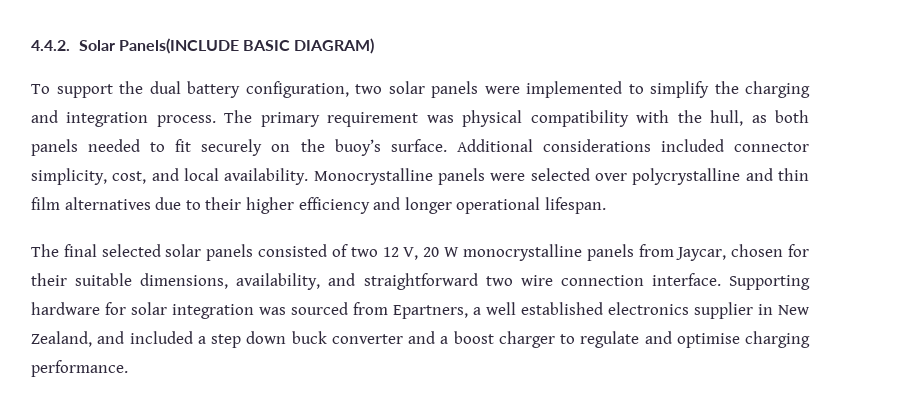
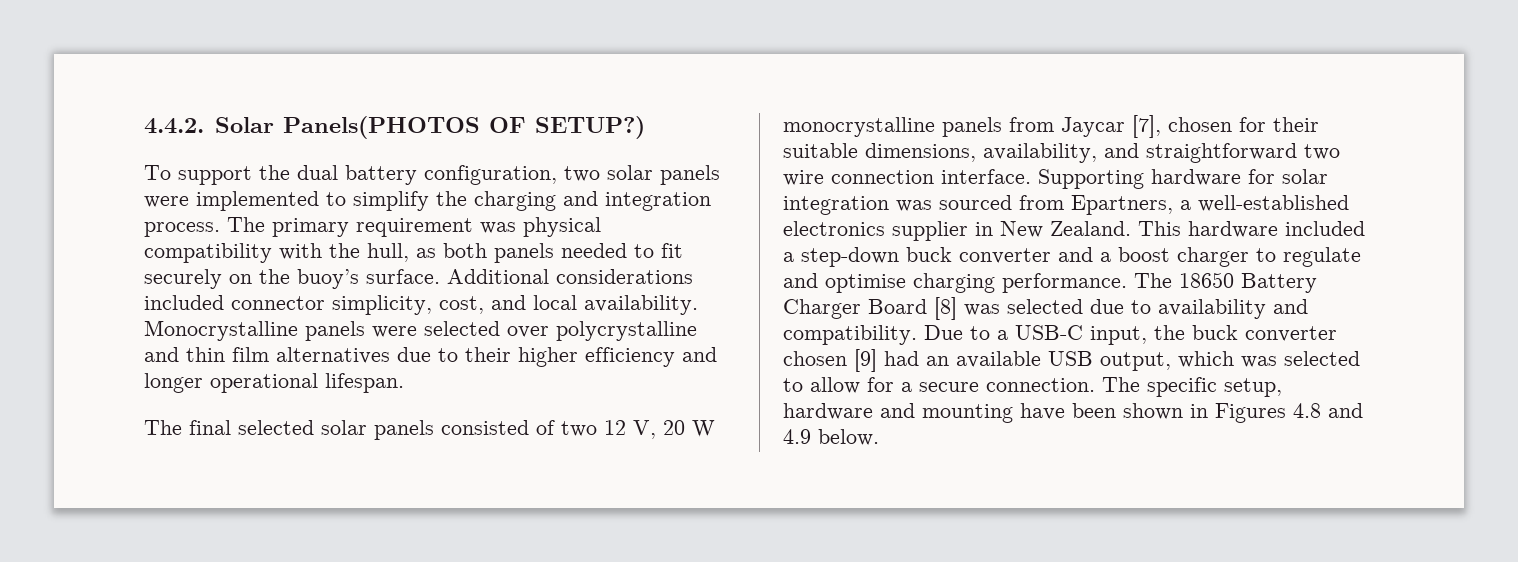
- 4.4.2. Solar Panels(INCLUDE BASIC DIAGRAM)
+ 4.4.2. Solar Panels(PHOTOS OF SETUP?)
- The final selected solar panels consisted of two 12 V, 20 W monocrystalline panels from Jaycar, chosen for their suitable dimensions, availability, and straightforward two wire connection interface.
+ The final selected solar panels consisted of two 12 V, 20 W monocrystalline panels from Jaycar [7], chosen for their suitable dimensions, availability, and straightforward two wire connection interface.
- Supporting hardware for solar integration was sourced from Epartners, a well established electronics supplier in New Zealand, and included a step down buck converter and a boost charger to regulate and optimise charging performance.
+ Supporting hardware for solar integration was sourced from Epartners, a well-established electronics supplier in New Zealand. This hardware included a step-down buck converter and a boost charger to regulate and optimise charging performance.
+ The 18650 Battery Charger Board [8] was selected due to availability and compatibility. Due to a USB-C input, the buck converter chosen [9] had an available USB output, which was selected to allow for a secure connection. The specific setup, hardware and mounting have been shown in Figures 4.8 and 4.9 below.

